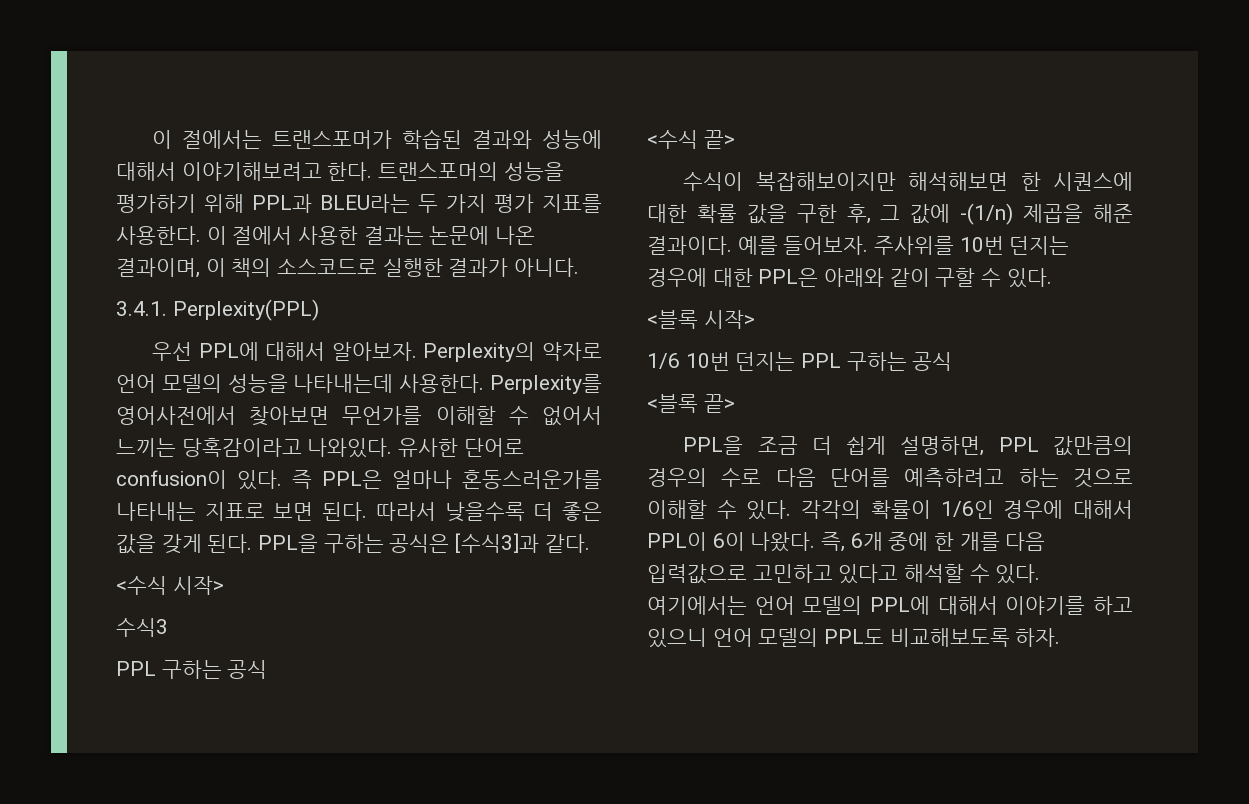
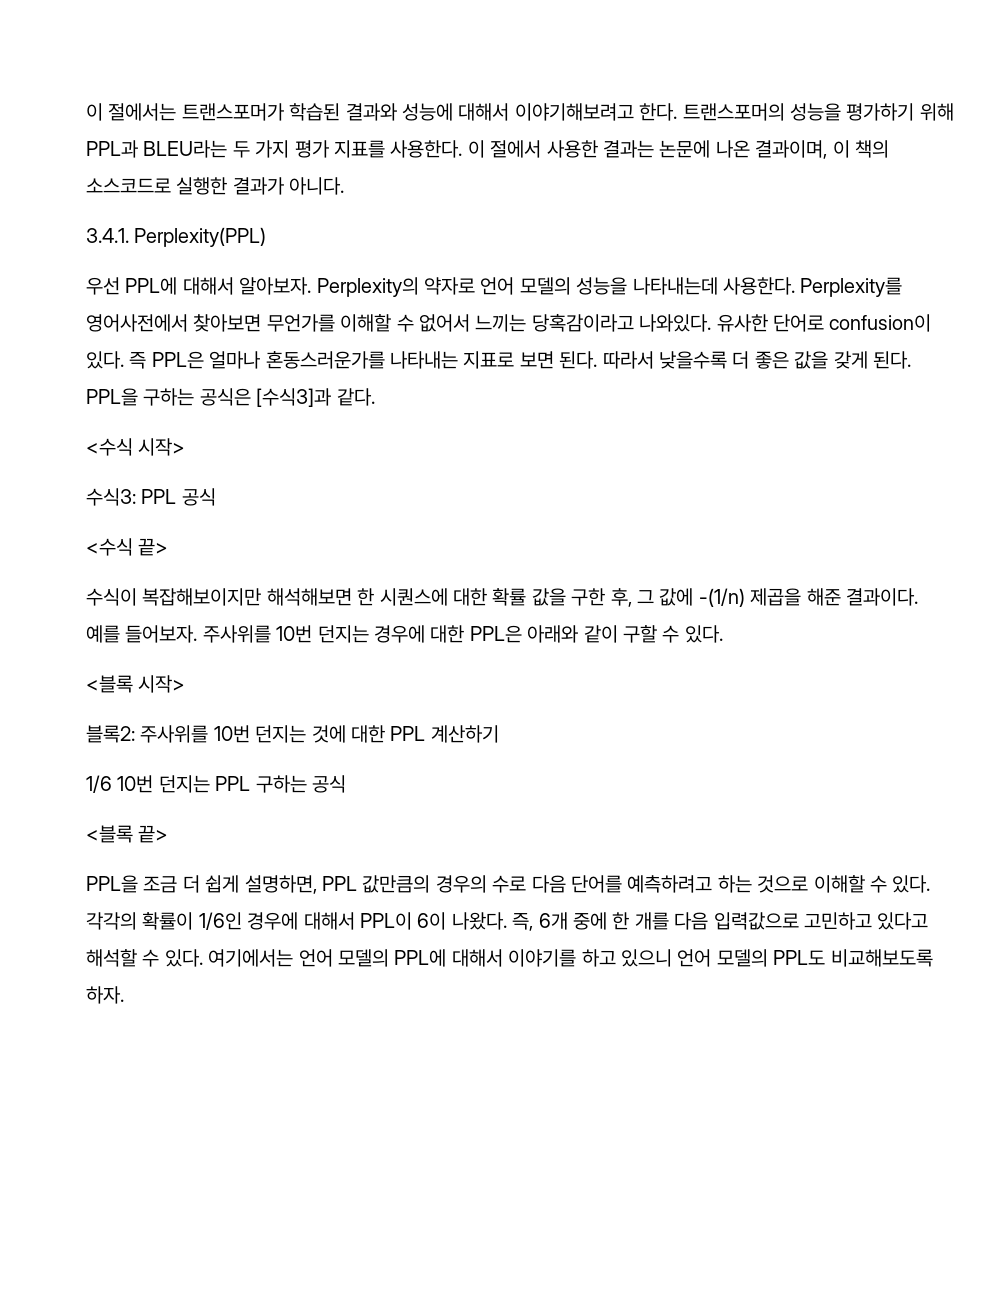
- 수식3
- PPL 구하는 공식
+ 수식3: PPL 공식
+ 블록2: 주사위를 10번 던지는 것에 대한 PPL 계산하기

